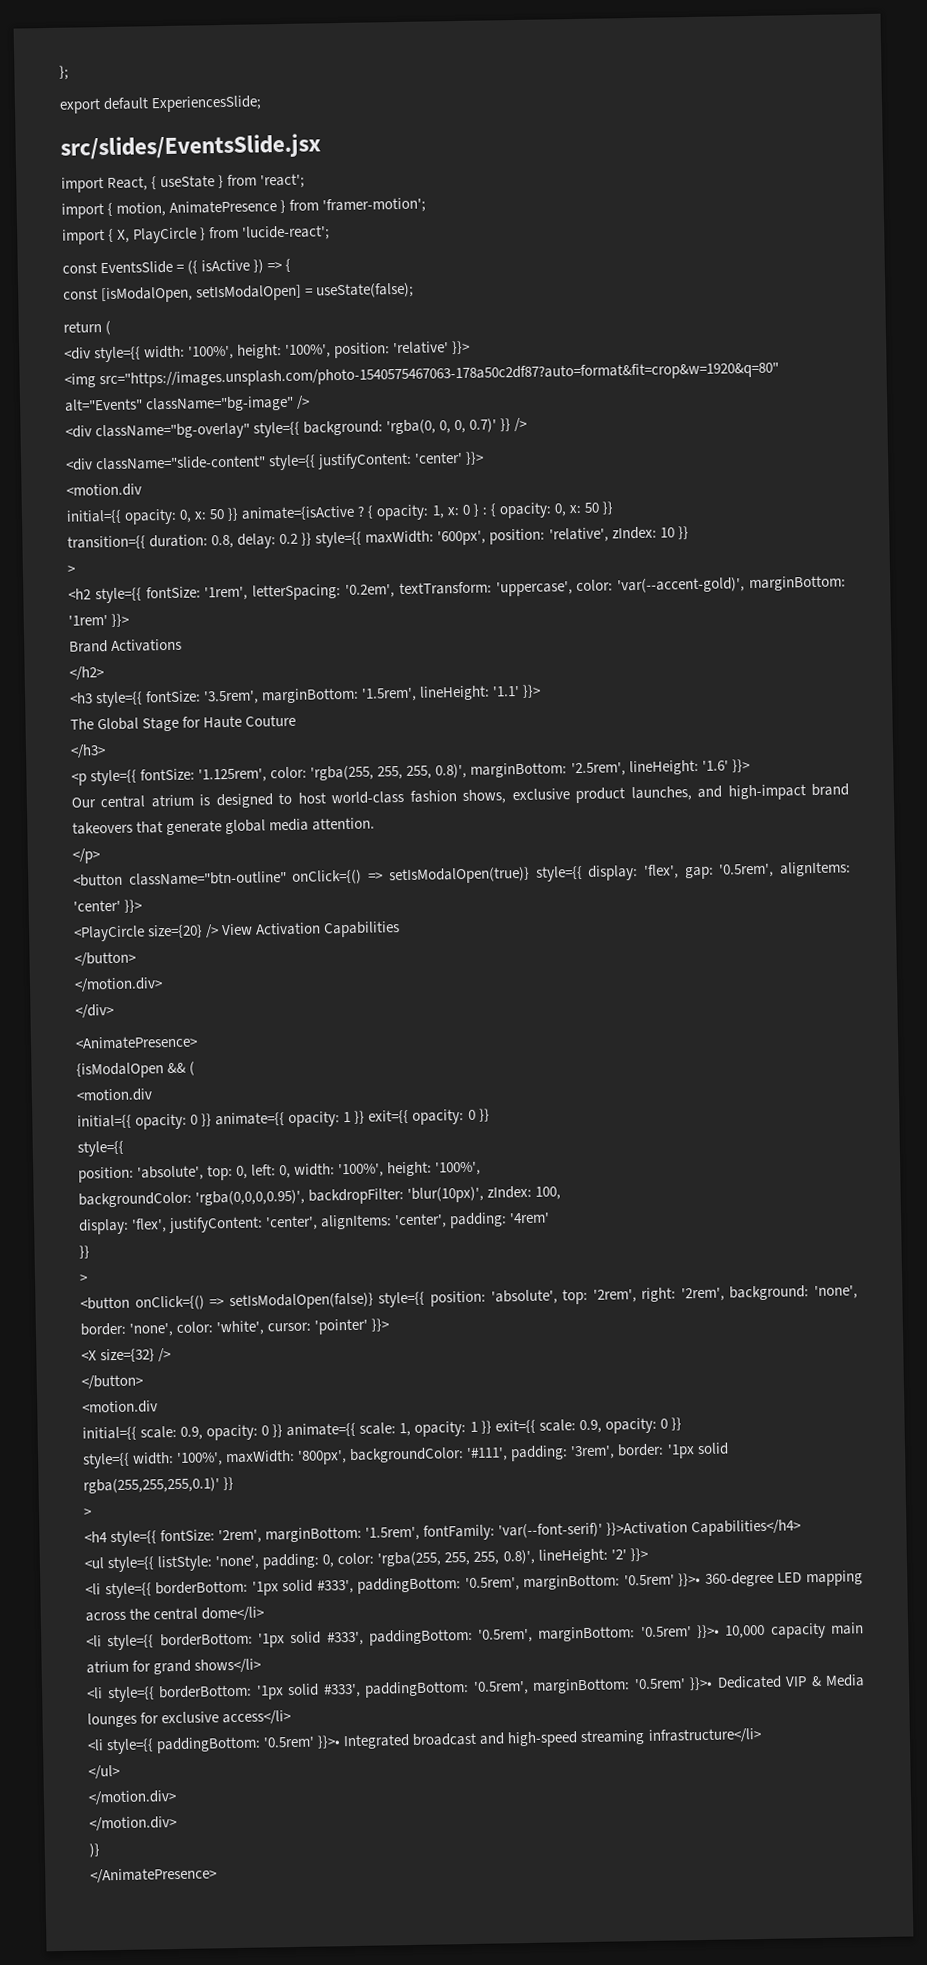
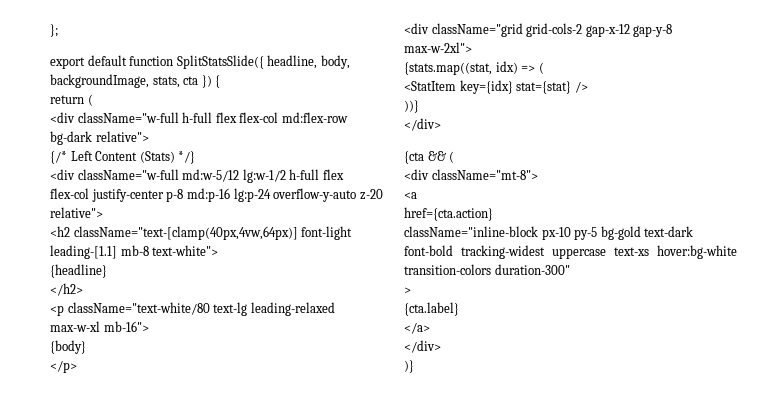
- export default ExperiencesSlide;
- src/slides/EventsSlide.jsx
- import React, { useState } from 'react';
- import { motion, AnimatePresence } from 'framer-motion';
- import { X, PlayCircle } from 'lucide-react';
- const EventsSlide = ({ isActive }) => {
- const [isModalOpen, setIsModalOpen] = useState(false);
+ export default function SplitStatsSlide({ headline, body, backgroundImage, stats, cta }) {
  return (
- <div style={{ width: '100%', height: '100%', position: 'relative' }}>
- <img src="https://images.unsplash.com/photo-1540575467063-178a50c2df87?auto=format&fit=crop&w=1920&q=80" alt="Events" className="bg-image" />
- <div className="bg-overlay" style={{ background: 'rgba(0, 0, 0, 0.7)' }} />
- <div className="slide-content" style={{ justifyContent: 'center' }}>
- <motion.div
- initial={{ opacity: 0, x: 50 }} animate={isActive ? { opacity: 1, x: 0 } : { opacity: 0, x: 50 }}
- transition={{ duration: 0.8, delay: 0.2 }} style={{ maxWidth: '600px', position: 'relative', zIndex: 10 }}
+ <div className="w-full h-full flex flex-col md:flex-row bg-dark relative">
+ {/* Left Content (Stats) */}
+ <div className="w-full md:w-5/12 lg:w-1/2 h-full flex flex-col justify-center p-8 md:p-16 lg:p-24 overflow-y-auto z-20 relative">
+ <h2 className="text-[clamp(40px,4vw,64px)] font-light leading-[1.1] mb-8 text-white">
+ {headline}
+ </h2>
+ <p className="text-white/80 text-lg leading-relaxed max-w-xl mb-16">
+ {body}
+ </p>
+ <div className="grid grid-cols-2 gap-x-12 gap-y-8 max-w-2xl">
+ {stats.map((stat, idx) => (
+ <StatItem key={idx} stat={stat} />
+ ))}
+ </div>
+ {cta && (
+ <div className="mt-8">
+ <a
+ href={cta.action}
+ className="inline-block px-10 py-5 bg-gold text-dark font-bold tracking-widest uppercase text-xs hover:bg-white transition-colors duration-300"
  >
- <h2 style={{ fontSize: '1rem', letterSpacing: '0.2em', textTransform: 'uppercase', color: 'var(--accent-gold)', marginBottom: '1rem' }}>
- Brand Activations
- </h2>
- <h3 style={{ fontSize: '3.5rem', marginBottom: '1.5rem', lineHeight: '1.1' }}>
- The Global Stage for Haute Couture
- </h3>
- <p style={{ fontSize: '1.125rem', color: 'rgba(255, 255, 255, 0.8)', marginBottom: '2.5rem', lineHeight: '1.6' }}>
- Our central atrium is designed to host world-class fashion shows, exclusive product launches, and high-impact brand takeovers that generate global media attention.
- </p>
- <button className="btn-outline" onClick={() => setIsModalOpen(true)} style={{ display: 'flex', gap: '0.5rem', alignItems: 'center' }}>
- <PlayCircle size={20} /> View Activation Capabilities
- </button>
- </motion.div>
+ {cta.label}
+ </a>
  </div>
- <AnimatePresence>
- {isModalOpen && (
- <motion.div
- initial={{ opacity: 0 }} animate={{ opacity: 1 }} exit={{ opacity: 0 }}
- style={{
- position: 'absolute', top: 0, left: 0, width: '100%', height: '100%',
- backgroundColor: 'rgba(0,0,0,0.95)', backdropFilter: 'blur(10px)', zIndex: 100,
- display: 'flex', justifyContent: 'center', alignItems: 'center', padding: '4rem'
- }}
- >
- <button onClick={() => setIsModalOpen(false)} style={{ position: 'absolute', top: '2rem', right: '2rem', background: 'none', border: 'none', color: 'white', cursor: 'pointer' }}>
- <X size={32} />
- </button>
- <motion.div
- initial={{ scale: 0.9, opacity: 0 }} animate={{ scale: 1, opacity: 1 }} exit={{ scale: 0.9, opacity: 0 }}
- style={{ width: '100%', maxWidth: '800px', backgroundColor: '#111', padding: '3rem', border: '1px solid rgba(255,255,255,0.1)' }}
- >
- <h4 style={{ fontSize: '2rem', marginBottom: '1.5rem', fontFamily: 'var(--font-serif)' }}>Activation Capabilities</h4>
- <ul style={{ listStyle: 'none', padding: 0, color: 'rgba(255, 255, 255, 0.8)', lineHeight: '2' }}>
- <li style={{ borderBottom: '1px solid #333', paddingBottom: '0.5rem', marginBottom: '0.5rem' }}>• 360-degree LED mapping across the central dome</li>
- <li style={{ borderBottom: '1px solid #333', paddingBottom: '0.5rem', marginBottom: '0.5rem' }}>• 10,000 capacity main atrium for grand shows</li>
- <li style={{ borderBottom: '1px solid #333', paddingBottom: '0.5rem', marginBottom: '0.5rem' }}>• Dedicated VIP & Media lounges for exclusive access</li>
- <li style={{ paddingBottom: '0.5rem' }}>• Integrated broadcast and high-speed streaming infrastructure</li>
- </ul>
- </motion.div>
- </motion.div>
- </AnimatePresence>

